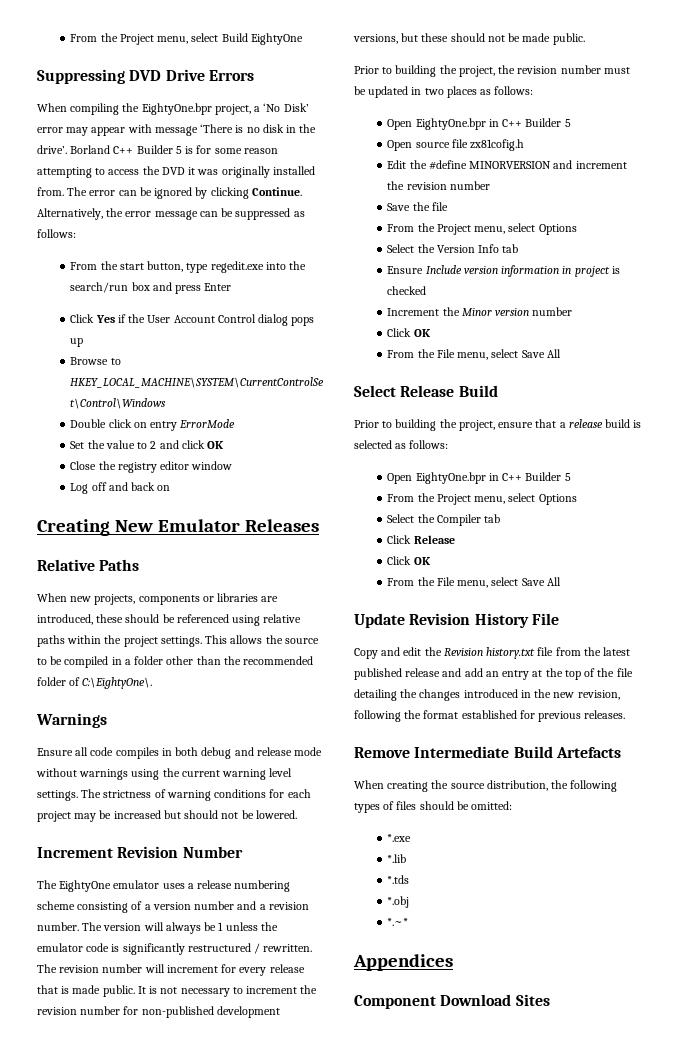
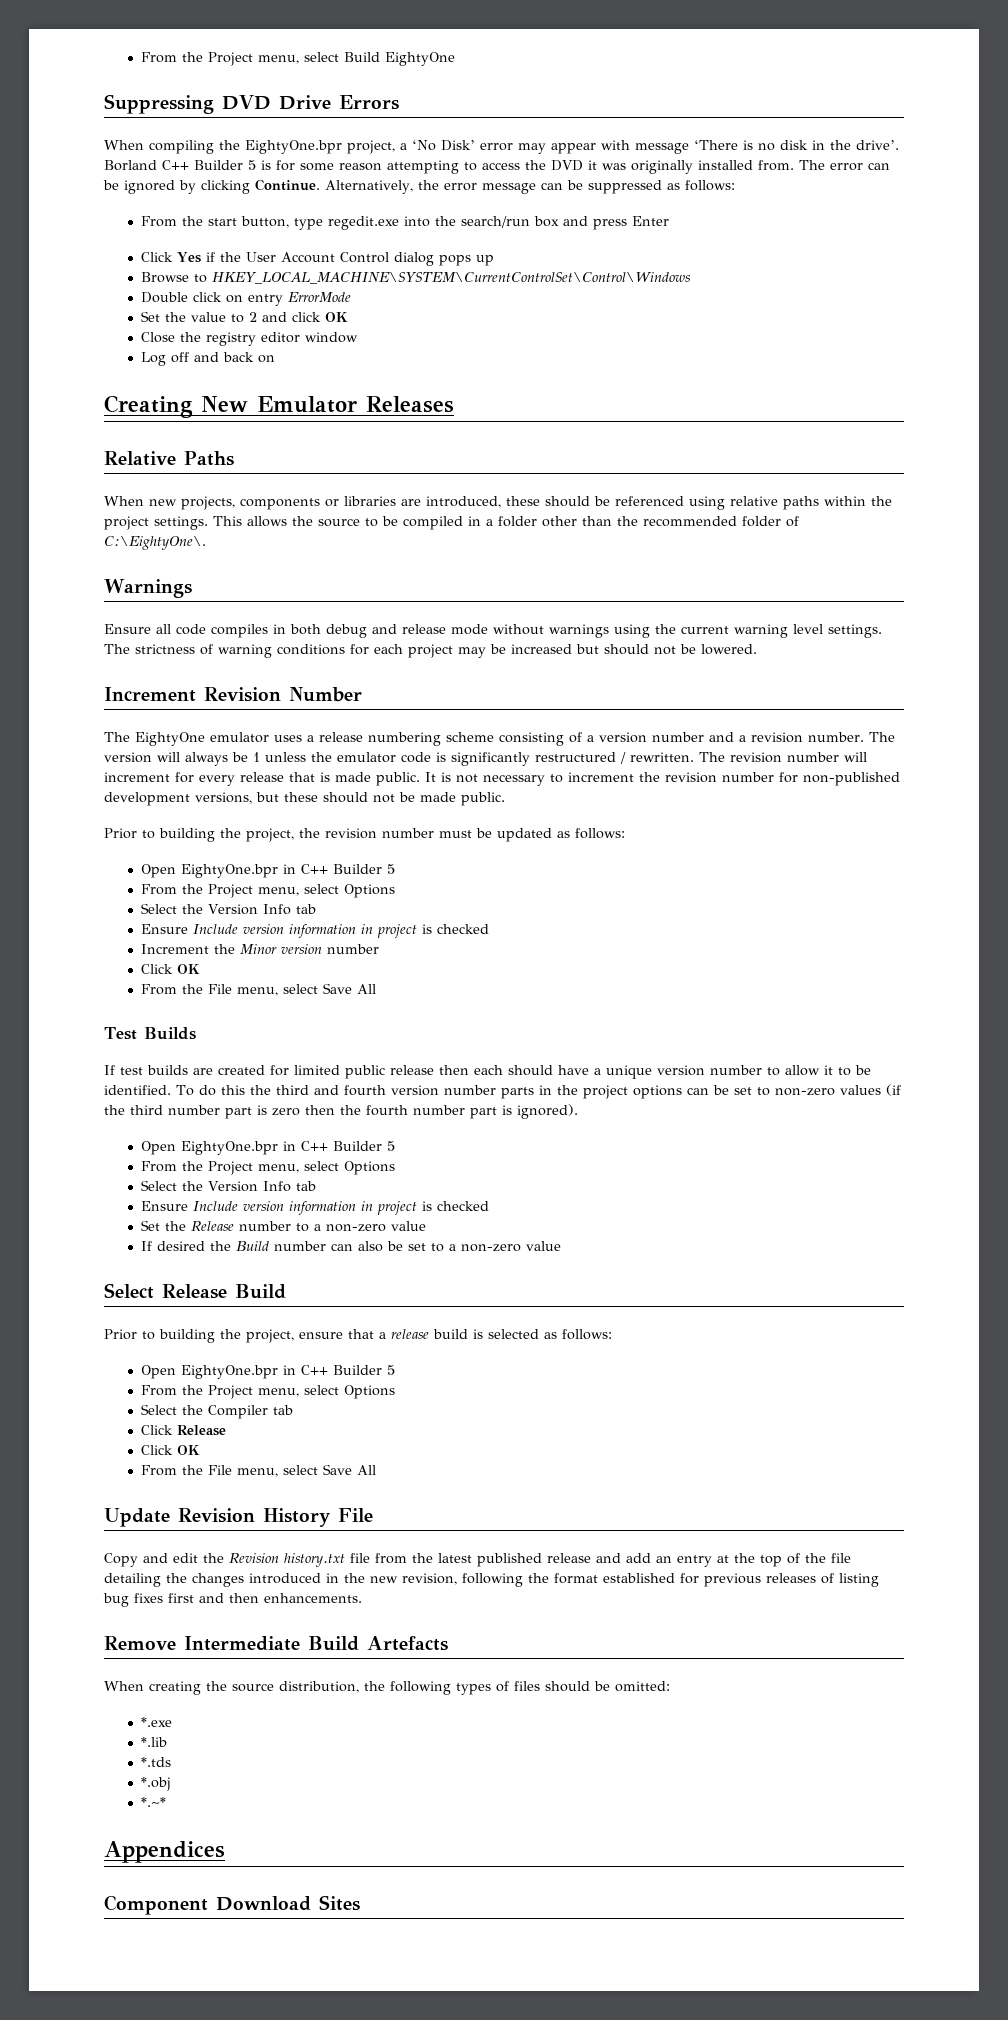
- Prior to building the project, the revision number must be updated in two places as follows:
+ Prior to building the project, the revision number must be updated as follows:
  Open EightyOne.bpr in C++ Builder 5
- Open source file zx81cofig.h
- Edit the #define MINORVERSION and increment the revision number
- Save the file
+ Test Builds
+ If test builds are created for limited public release then each should have a unique version number to allow it to be identified. To do this the third and fourth version number parts in the project options can be set to non-zero values (if the third number part is zero then the fourth number part is ignored).
+ Open EightyOne.bpr in C++ Builder 5
+ From the Project menu, select Options
+ Select the Version Info tab
+ Ensure Include version information in project is checked
+ Set the Release number to a non-zero value
+ If desired the Build number can also be set to a non-zero value
- Copy and edit the Revision history.txt file from the latest published release and add an entry at the top of the file detailing the changes introduced in the new revision, following the format established for previous releases.
+ Copy and edit the Revision history.txt file from the latest published release and add an entry at the top of the file detailing the changes introduced in the new revision, following the format established for previous releases of listing bug fixes first and then enhancements.

